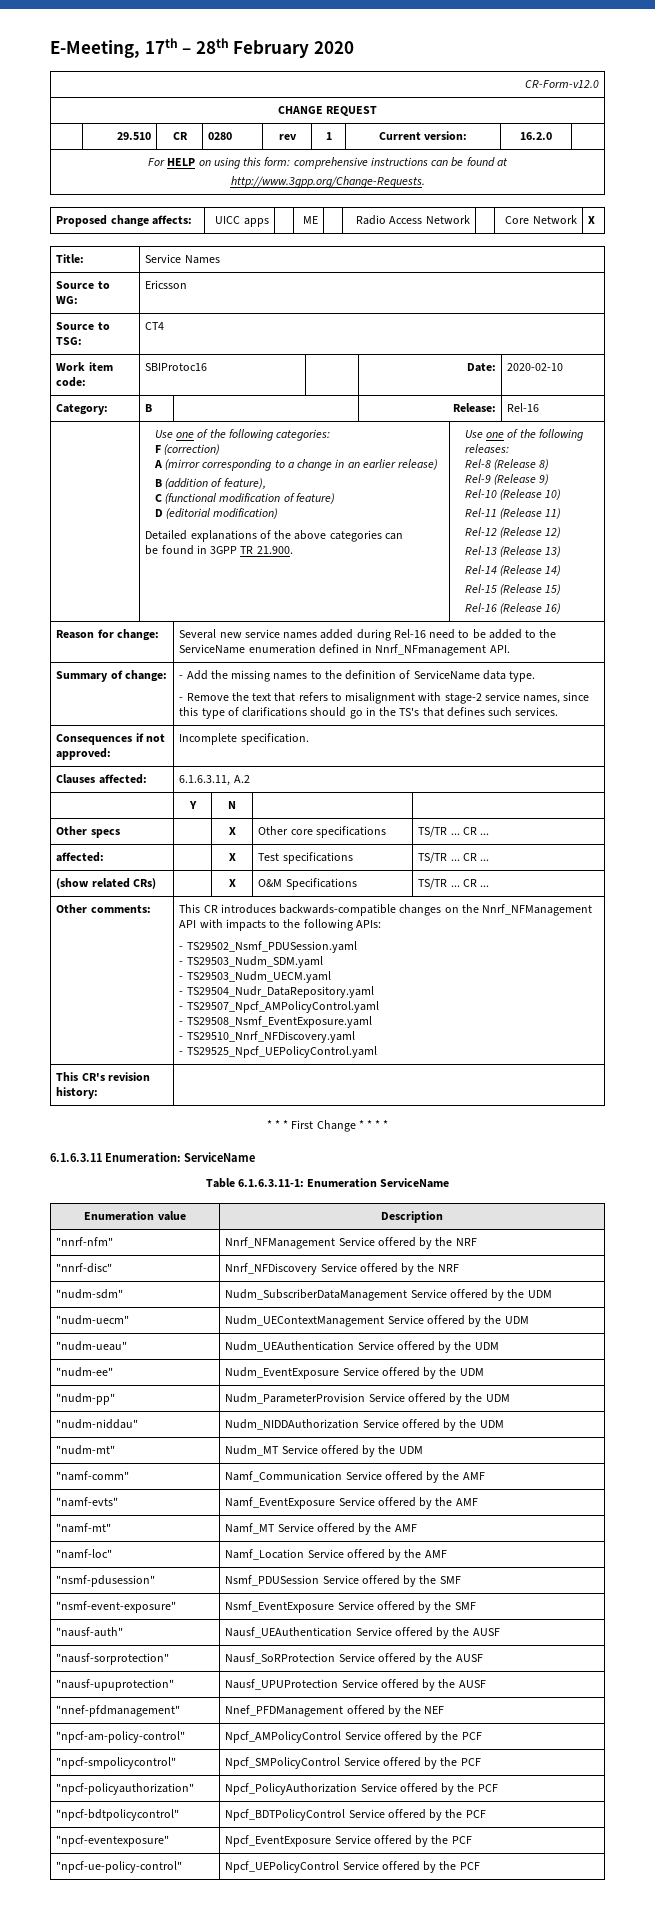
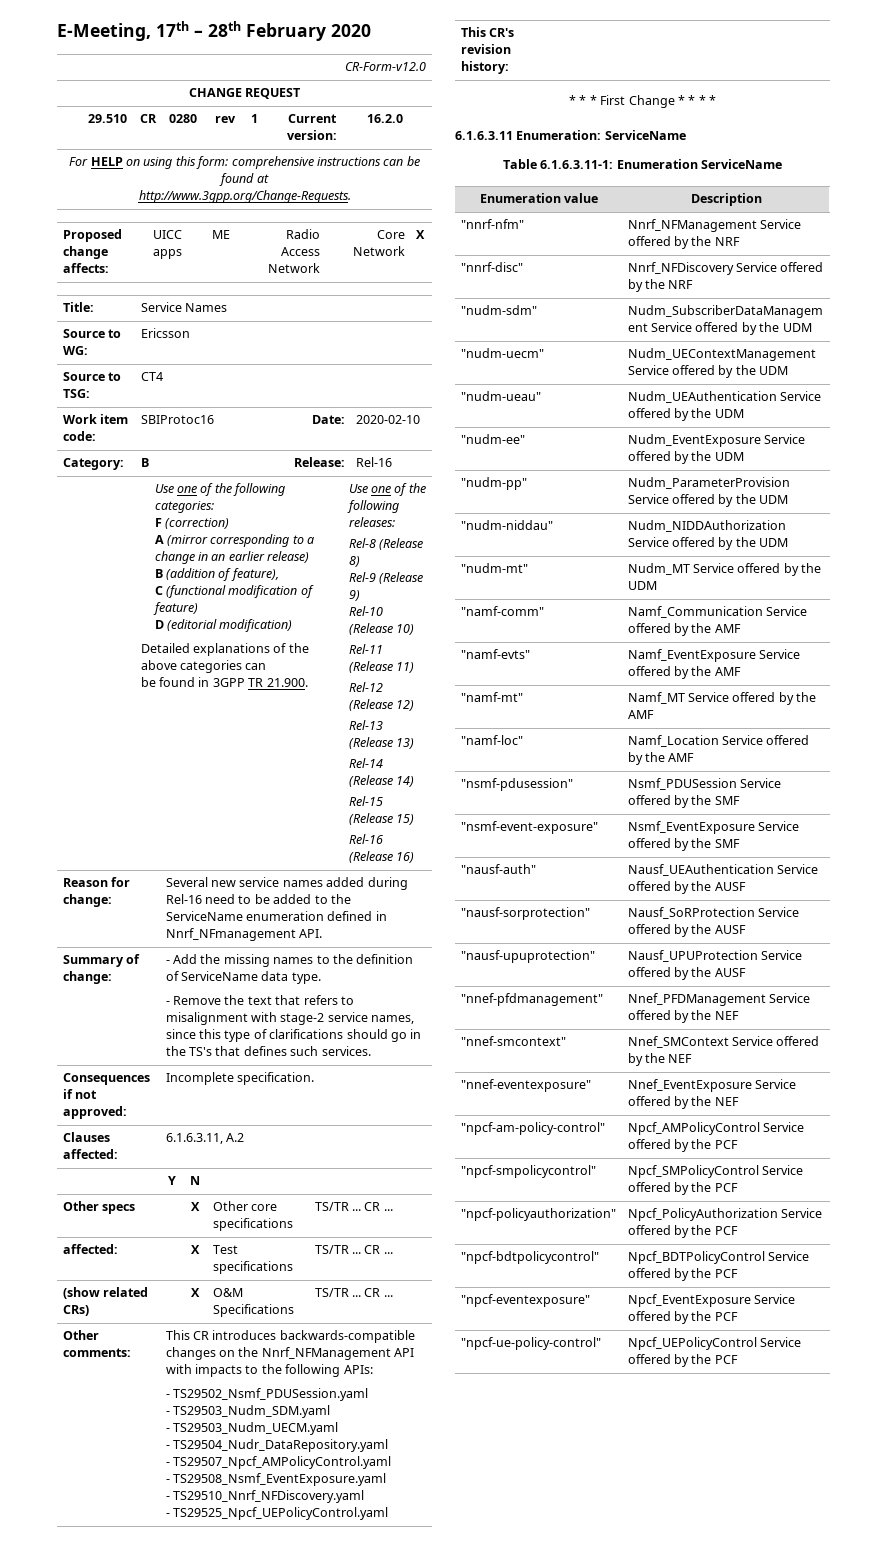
- "nnef-pfdmanagement" | Nnef_PFDManagement offered by the NEF
+ "nnef-pfdmanagement" | Nnef_PFDManagement Service offered by the NEF
+ "nnef-smcontext" | Nnef_SMContext Service offered by the NEF
+ "nnef-eventexposure" | Nnef_EventExposure Service offered by the NEF

